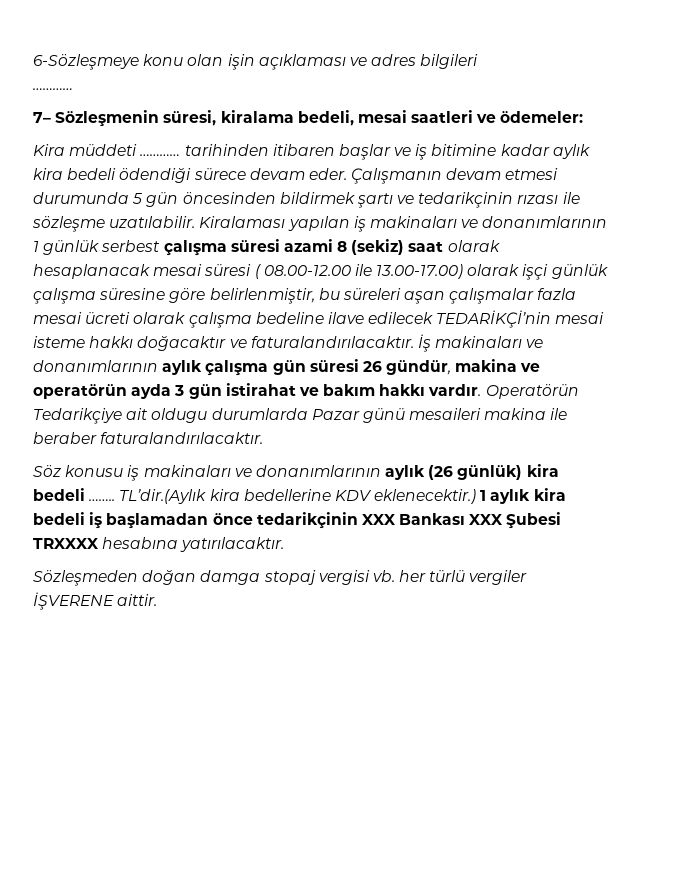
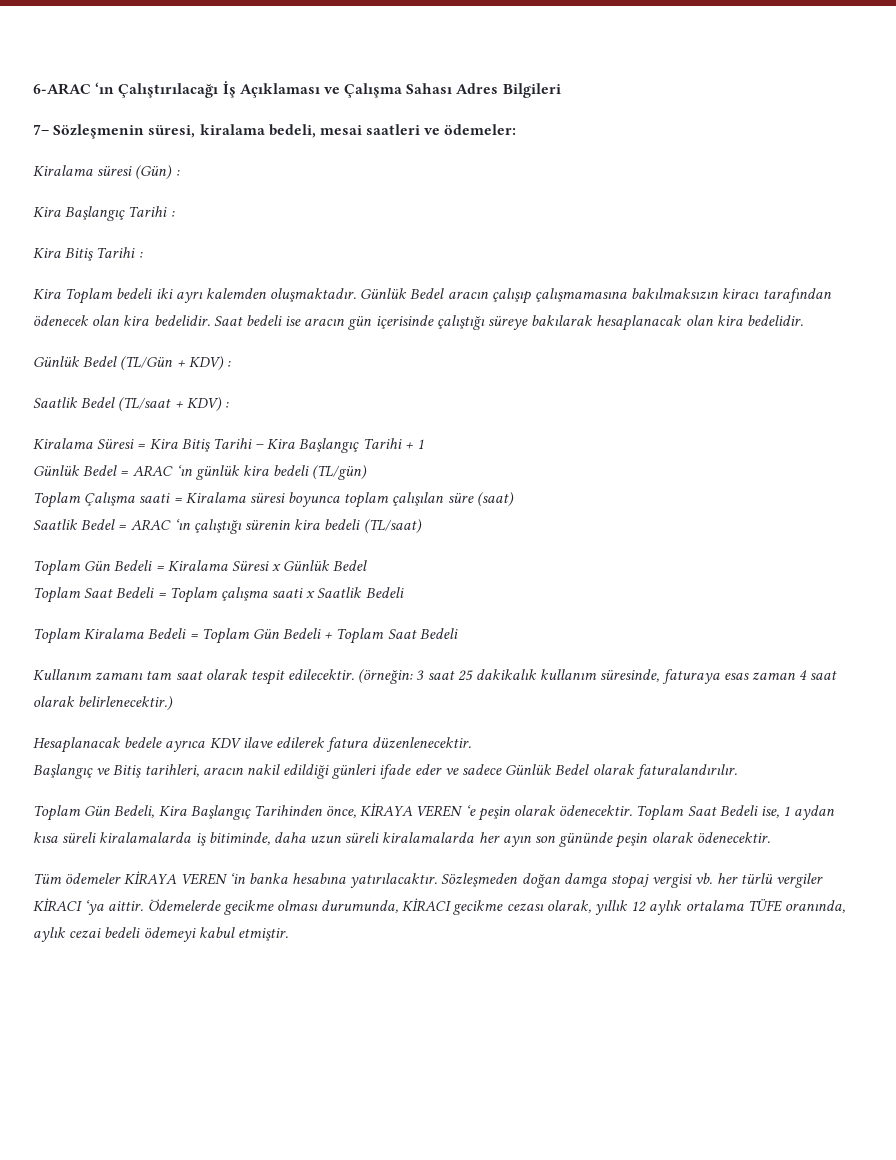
- 6-Sözleşmeye konu olan işin açıklaması ve adres bilgileri
- …………
+ 6-ARAC ‘ın Çalıştırılacağı İş Açıklaması ve Çalışma Sahası Adres Bilgileri
- Kira müddeti ………… tarihinden itibaren başlar ve iş bitimine kadar aylık kira bedeli ödendiği sürece devam eder. Çalışmanın devam etmesi durumunda 5 gün öncesinden bildirmek şartı ve tedarikçinin rızası ile sözleşme uzatılabilir. Kiralaması yapılan iş makinaları ve donanımlarının 1 günlük serbest çalışma süresi azami 8 (sekiz) saat olarak hesaplanacak mesai süresi ( 08.00-12.00 ile 13.00-17.00) olarak işçi günlük çalışma süresine göre belirlenmiştir, bu süreleri aşan çalışmalar fazla mesai ücreti olarak çalışma bedeline ilave edilecek TEDARİKÇİ’nin mesai isteme hakkı doğacaktır ve faturalandırılacaktır. İş makinaları ve donanımlarının aylık çalışma gün süresi 26 gündür, makina ve operatörün ayda 3 gün istirahat ve bakım hakkı vardır. Operatörün Tedarikçiye ait oldugu durumlarda Pazar günü mesaileri makina ile beraber faturalandırılacaktır.
- Söz konusu iş makinaları ve donanımlarının aylık (26 günlük) kira bedeli …….. TL’dir.(Aylık kira bedellerine KDV eklenecektir.) 1 aylık kira bedeli iş başlamadan önce tedarikçinin XXX Bankası XXX Şubesi TRXXXX hesabına yatırılacaktır.
- Sözleşmeden doğan damga stopaj vergisi vb. her türlü vergiler İŞVERENE aittir.
+ Kiralama süresi (Gün) :
+ Kira Başlangıç Tarihi :
+ Kira Bitiş Tarihi :
+ Kira Toplam bedeli iki ayrı kalemden oluşmaktadır. Günlük Bedel aracın çalışıp çalışmamasına bakılmaksızın kiracı tarafından ödenecek olan kira bedelidir. Saat bedeli ise aracın gün içerisinde çalıştığı süreye bakılarak hesaplanacak olan kira bedelidir.
+ Günlük Bedel (TL/Gün + KDV) :
+ Saatlik Bedel (TL/saat + KDV) :
+ Kiralama Süresi = Kira Bitiş Tarihi – Kira Başlangıç Tarihi + 1
+ Günlük Bedel = ARAC ‘ın günlük kira bedeli (TL/gün)
+ Toplam Çalışma saati = Kiralama süresi boyunca toplam çalışılan süre (saat)
+ Saatlik Bedel = ARAC ‘ın çalıştığı sürenin kira bedeli (TL/saat)
+ Toplam Gün Bedeli = Kiralama Süresi x Günlük Bedel
+ Toplam Saat Bedeli = Toplam çalışma saati x Saatlik Bedeli
+ Toplam Kiralama Bedeli = Toplam Gün Bedeli + Toplam Saat Bedeli
+ Kullanım zamanı tam saat olarak tespit edilecektir. (örneğin: 3 saat 25 dakikalık kullanım süresinde, faturaya esas zaman 4 saat olarak belirlenecektir.)
+ Hesaplanacak bedele ayrıca KDV ilave edilerek fatura düzenlenecektir.
+ Başlangıç ve Bitiş tarihleri, aracın nakil edildiği günleri ifade eder ve sadece Günlük Bedel olarak faturalandırılır.
+ Toplam Gün Bedeli, Kira Başlangıç Tarihinden önce, KİRAYA VEREN ‘e peşin olarak ödenecektir. Toplam Saat Bedeli ise, 1 aydan kısa süreli kiralamalarda iş bitiminde, daha uzun süreli kiralamalarda her ayın son gününde peşin olarak ödenecektir.
+ Tüm ödemeler KİRAYA VEREN ‘in banka hesabına yatırılacaktır. Sözleşmeden doğan damga stopaj vergisi vb. her türlü vergiler KİRACI ‘ya aittir. Ödemelerde gecikme olması durumunda, KİRACI gecikme cezası olarak, yıllık 12 aylık ortalama TÜFE oranında, aylık cezai bedeli ödemeyi kabul etmiştir.

